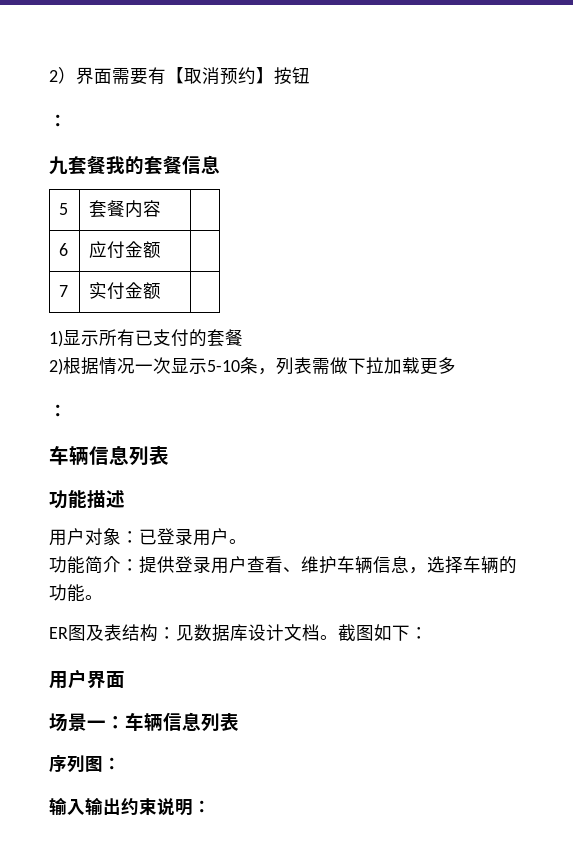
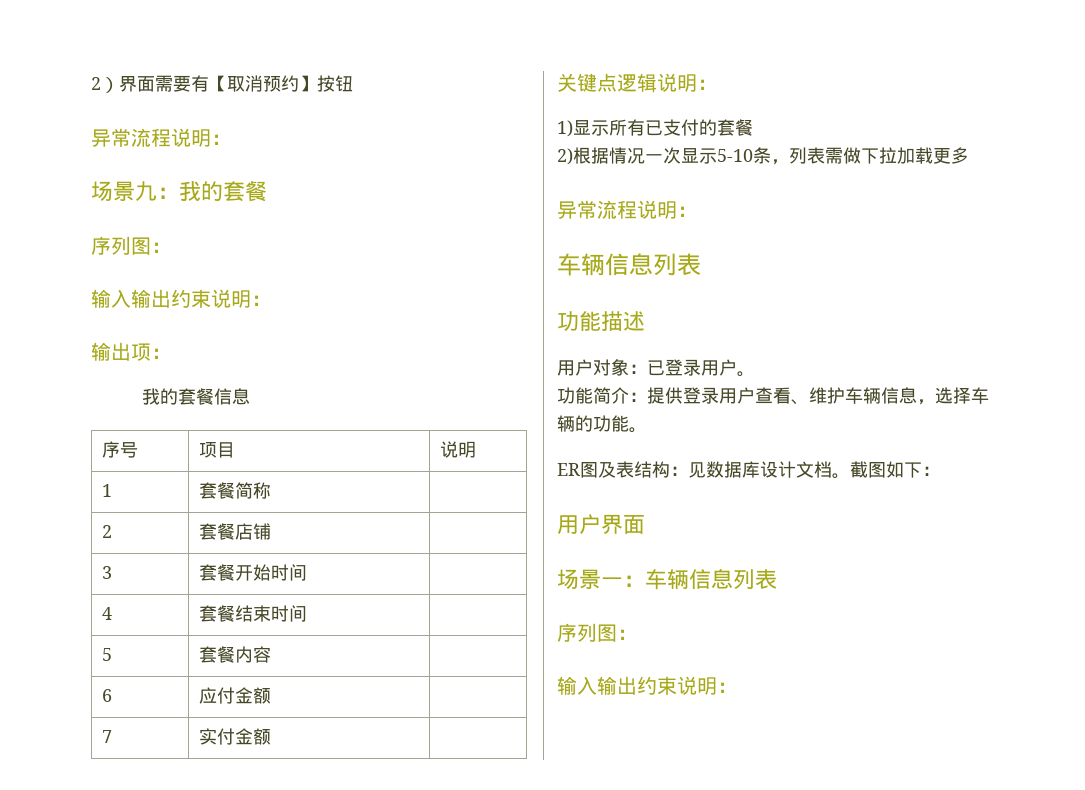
  2）界面需要有【取消预约】按钮
- ：
- 九套餐我的套餐信息
+ 异常流程说明：
+ 场景九：我的套餐
+ 序列图：
+ 输入输出约束说明：
+ 输出项：
+ 我的套餐信息
+ 序号 | 项目 | 说明
+ 1 | 套餐简称 |
+ 2 | 套餐店铺 |
+ 3 | 套餐开始时间 |
+ 4 | 套餐结束时间 |
+ 关键点逻辑说明：
  2)根据情况一次显示5-10条，列表需做下拉加载更多
- ：
+ 异常流程说明：

